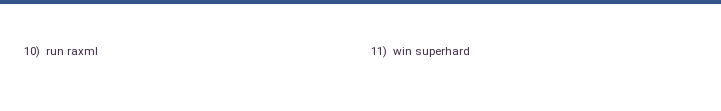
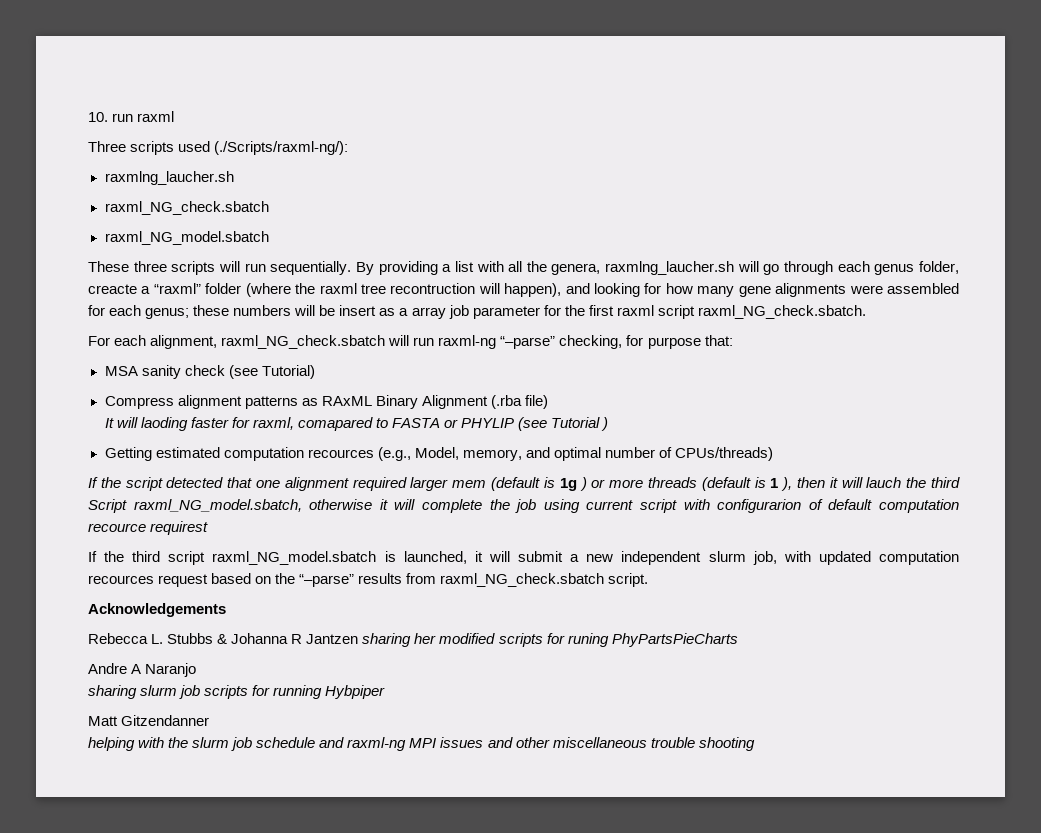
- 10) run raxml
+ 10. run raxml
- 11) win superhard
+ Three scripts used (./Scripts/raxml-ng/):
+ raxmlng_laucher.sh
+ raxml_NG_check.sbatch
+ raxml_NG_model.sbatch
+ These three scripts will run sequentially. By providing a list with all the genera, raxmlng_laucher.sh will go through each genus folder, creacte a “raxml” folder (where the raxml tree recontruction will happen), and looking for how many gene alignments were assembled for each genus; these numbers will be insert as a array job parameter for the first raxml script raxml_NG_check.sbatch.
+ For each alignment, raxml_NG_check.sbatch will run raxml-ng “–parse” checking, for purpose that:
+ MSA sanity check (see Tutorial)
+ Compress alignment patterns as RAxML Binary Alignment (.rba file)
+ It will laoding faster for raxml, comapared to FASTA or PHYLIP (see Tutorial )
+ Getting estimated computation recources (e.g., Model, memory, and optimal number of CPUs/threads)
+ If the script detected that one alignment required larger mem (default is 1g ) or more threads (default is 1 ), then it will lauch the third Script raxml_NG_model.sbatch, otherwise it will complete the job using current script with configurarion of default computation recource requirest
+ If the third script raxml_NG_model.sbatch is launched, it will submit a new independent slurm job, with updated computation recources request based on the “–parse” results from raxml_NG_check.sbatch script.
+ Acknowledgements
+ Rebecca L. Stubbs & Johanna R Jantzen sharing her modified scripts for runing PhyPartsPieCharts
+ Andre A Naranjo
+ sharing slurm job scripts for running Hybpiper
+ Matt Gitzendanner
+ helping with the slurm job schedule and raxml-ng MPI issues and other miscellaneous trouble shooting

